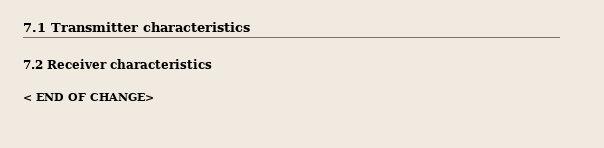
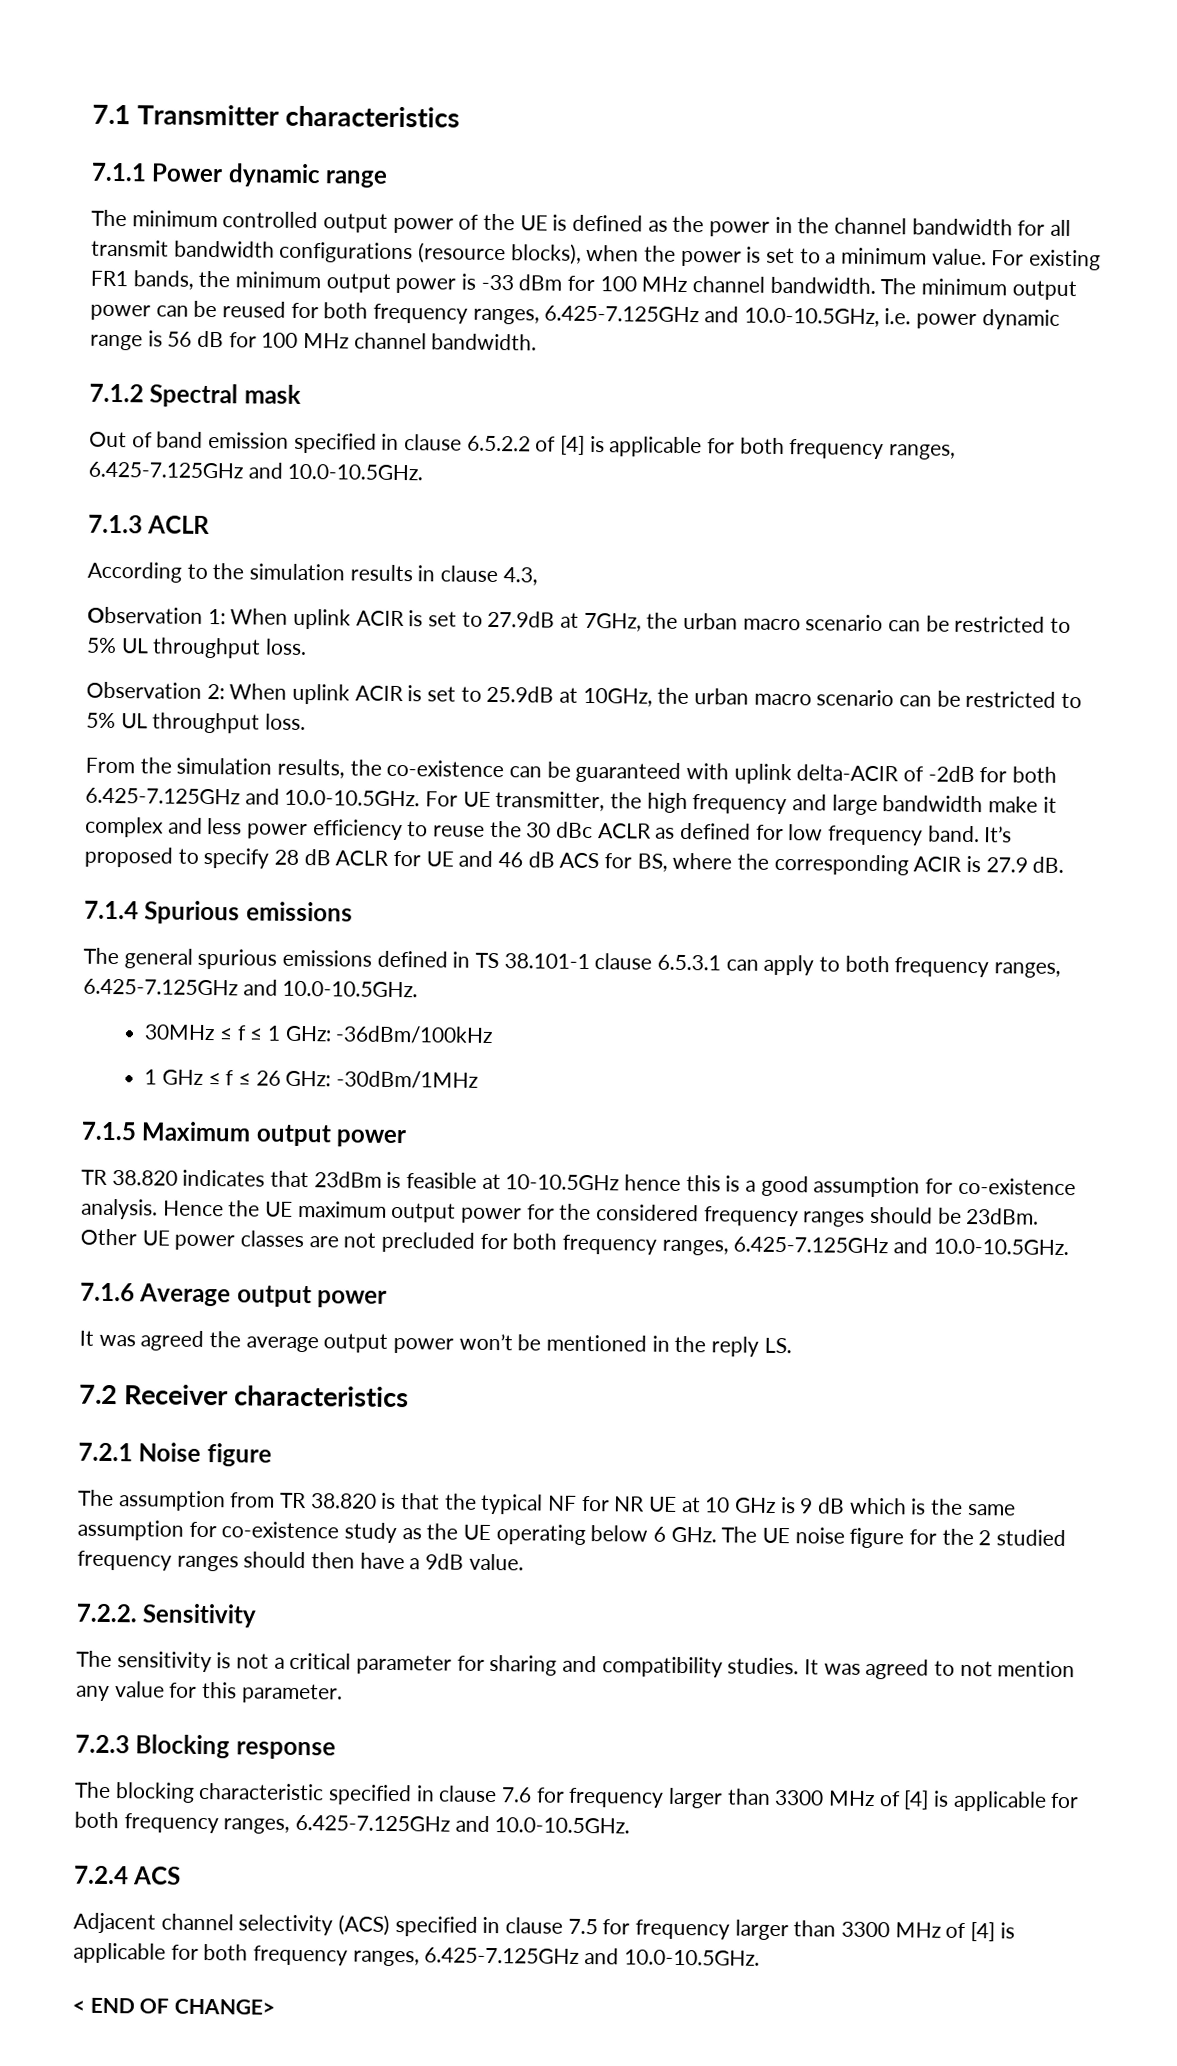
+ 7.1.1 Power dynamic range
+ The minimum controlled output power of the UE is defined as the power in the channel bandwidth for all transmit bandwidth configurations (resource blocks), when the power is set to a minimum value. For existing FR1 bands, the minimum output power is -33 dBm for 100 MHz channel bandwidth. The minimum output power can be reused for both frequency ranges, 6.425-7.125GHz and 10.0-10.5GHz, i.e. power dynamic range is 56 dB for 100 MHz channel bandwidth.
+ 7.1.2 Spectral mask
+ Out of band emission specified in clause 6.5.2.2 of [4] is applicable for both frequency ranges, 6.425-7.125GHz and 10.0-10.5GHz.
+ 7.1.3 ACLR
+ According to the simulation results in clause 4.3,
+ Observation 1: When uplink ACIR is set to 27.9dB at 7GHz, the urban macro scenario can be restricted to 5% UL throughput loss.
+ Observation 2: When uplink ACIR is set to 25.9dB at 10GHz, the urban macro scenario can be restricted to 5% UL throughput loss.
+ From the simulation results, the co-existence can be guaranteed with uplink delta-ACIR of -2dB for both 6.425-7.125GHz and 10.0-10.5GHz. For UE transmitter, the high frequency and large bandwidth make it complex and less power efficiency to reuse the 30 dBc ACLR as defined for low frequency band. It’s proposed to specify 28 dB ACLR for UE and 46 dB ACS for BS, where the corresponding ACIR is 27.9 dB.
+ 7.1.4 Spurious emissions
+ The general spurious emissions defined in TS 38.101-1 clause 6.5.3.1 can apply to both frequency ranges, 6.425-7.125GHz and 10.0-10.5GHz.
+ 30MHz ≤ f ≤ 1 GHz: -36dBm/100kHz
+ 1 GHz ≤ f ≤ 26 GHz: -30dBm/1MHz
+ 7.1.5 Maximum output power
+ TR 38.820 indicates that 23dBm is feasible at 10-10.5GHz hence this is a good assumption for co-existence analysis. Hence the UE maximum output power for the considered frequency ranges should be 23dBm. Other UE power classes are not precluded for both frequency ranges, 6.425-7.125GHz and 10.0-10.5GHz.
+ 7.1.6 Average output power
+ It was agreed the average output power won’t be mentioned in the reply LS.
  7.2 Receiver characteristics
+ 7.2.1 Noise figure
+ The assumption from TR 38.820 is that the typical NF for NR UE at 10 GHz is 9 dB which is the same assumption for co-existence study as the UE operating below 6 GHz. The UE noise figure for the 2 studied frequency ranges should then have a 9dB value.
+ 7.2.2. Sensitivity
+ The sensitivity is not a critical parameter for sharing and compatibility studies. It was agreed to not mention any value for this parameter.
+ 7.2.3 Blocking response
+ The blocking characteristic specified in clause 7.6 for frequency larger than 3300 MHz of [4] is applicable for both frequency ranges, 6.425-7.125GHz and 10.0-10.5GHz.
+ 7.2.4 ACS
+ Adjacent channel selectivity (ACS) specified in clause 7.5 for frequency larger than 3300 MHz of [4] is applicable for both frequency ranges, 6.425-7.125GHz and 10.0-10.5GHz.

